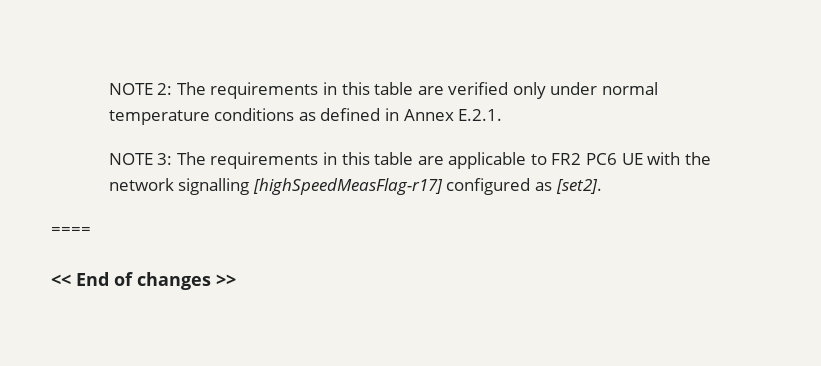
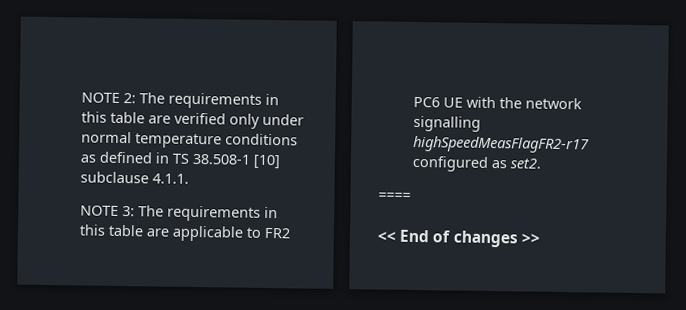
- NOTE 2: The requirements in this table are verified only under normal temperature conditions as defined in Annex E.2.1.
+ NOTE 2: The requirements in this table are verified only under normal temperature conditions as defined in TS 38.508-1 [10] subclause 4.1.1.
- NOTE 3: The requirements in this table are applicable to FR2 PC6 UE with the network signalling [highSpeedMeasFlag-r17] configured as [set2].
+ NOTE 3: The requirements in this table are applicable to FR2 PC6 UE with the network signalling highSpeedMeasFlagFR2-r17 configured as set2.

